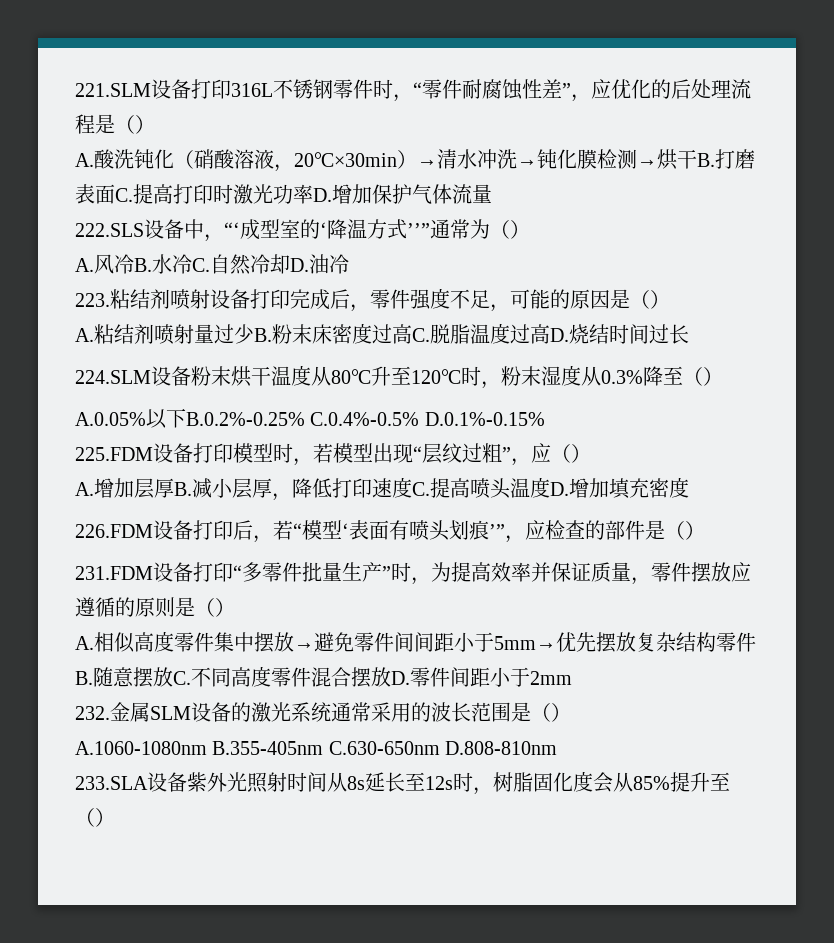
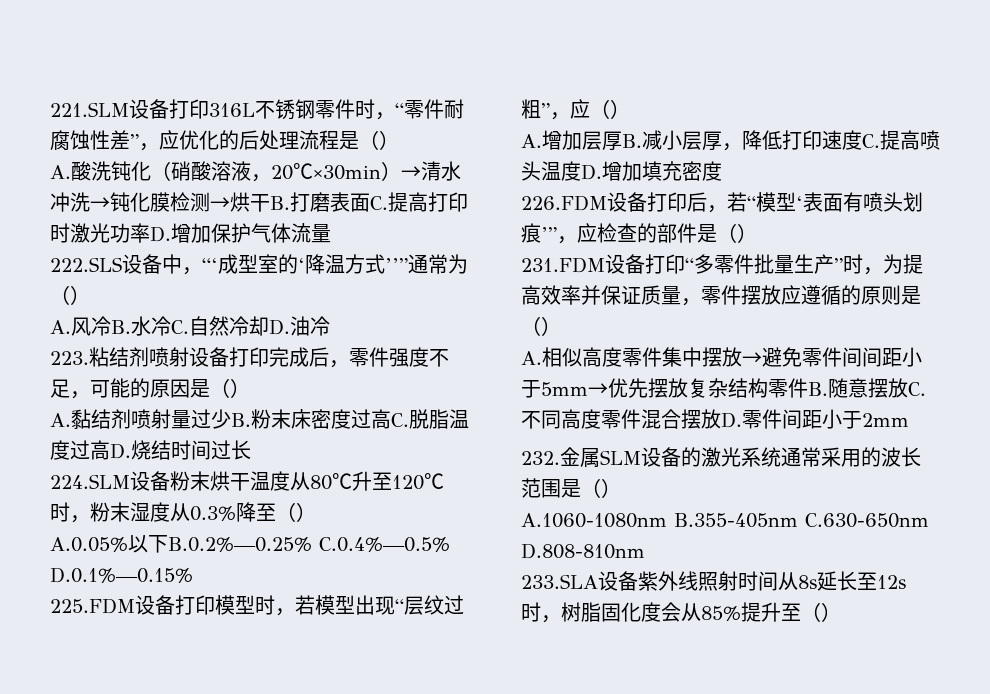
- A.粘结剂喷射量过少B.粉末床密度过高C.脱脂温度过高D.烧结时间过长
+ A.黏结剂喷射量过少B.粉末床密度过高C.脱脂温度过高D.烧结时间过长
- A.0.05%以下B.0.2%-0.25% C.0.4%-0.5% D.0.1%-0.15%
+ A.0.05%以下B.0.2%—0.25% C.0.4%—0.5% D.0.1%—0.15%
- 233.SLA设备紫外光照射时间从8s延长至12s时，树脂固化度会从85%提升至（）
+ 233.SLA设备紫外线照射时间从8s延长至12s时，树脂固化度会从85%提升至（）

